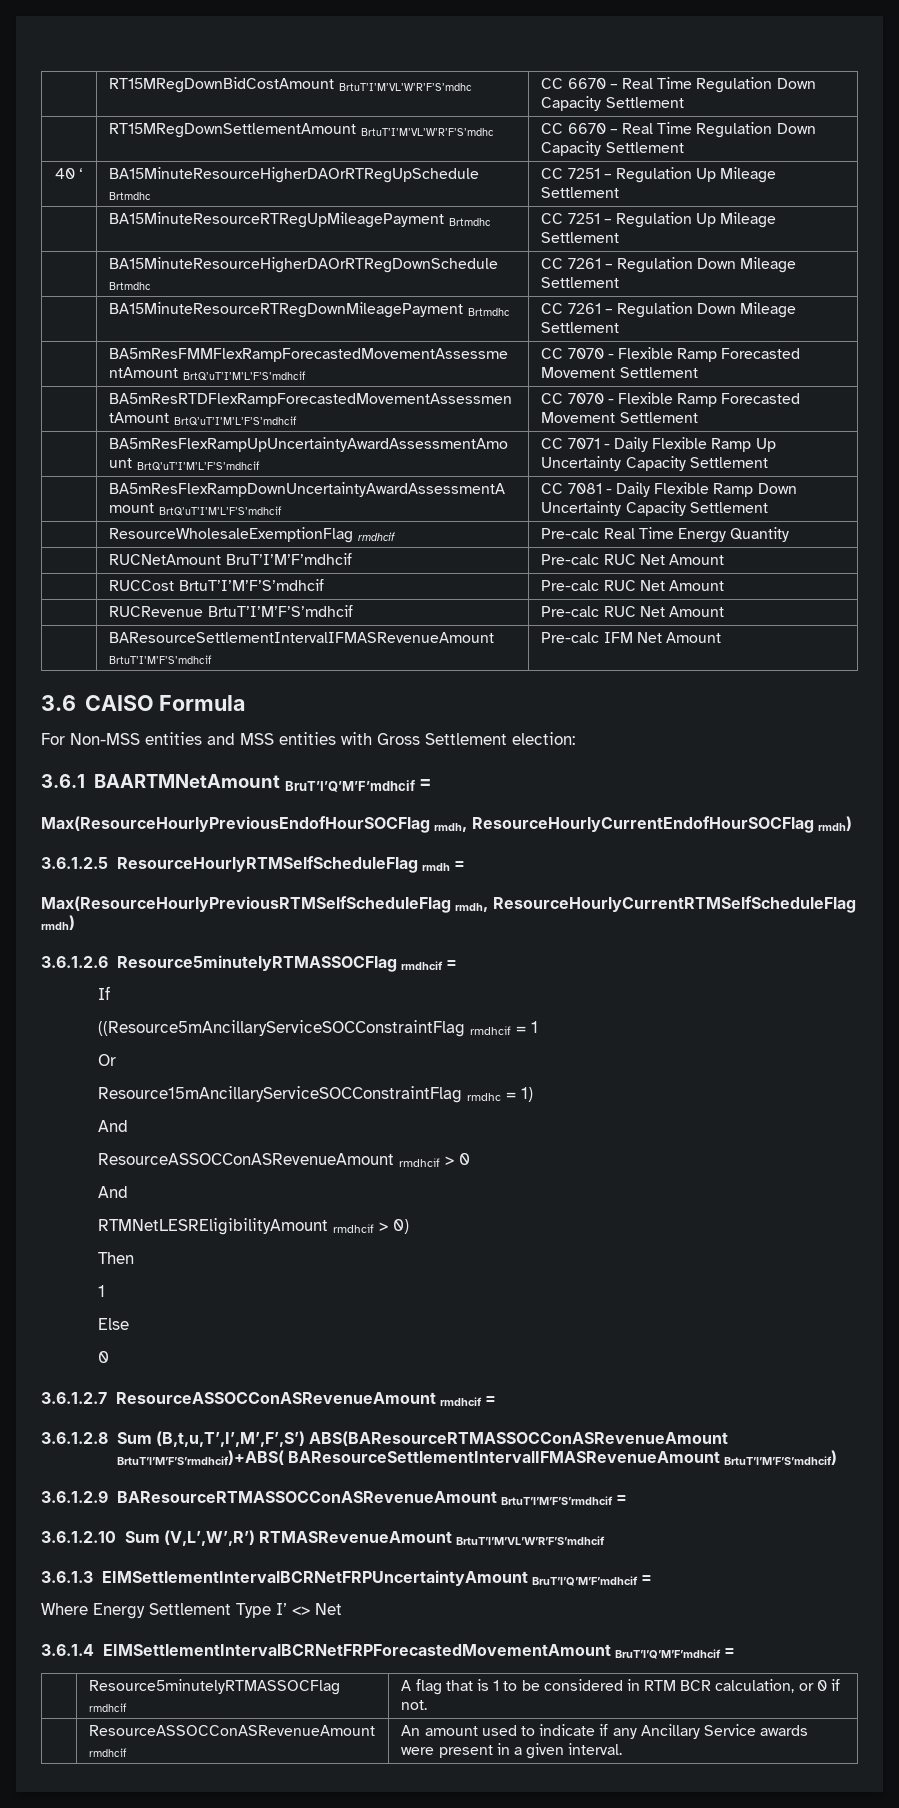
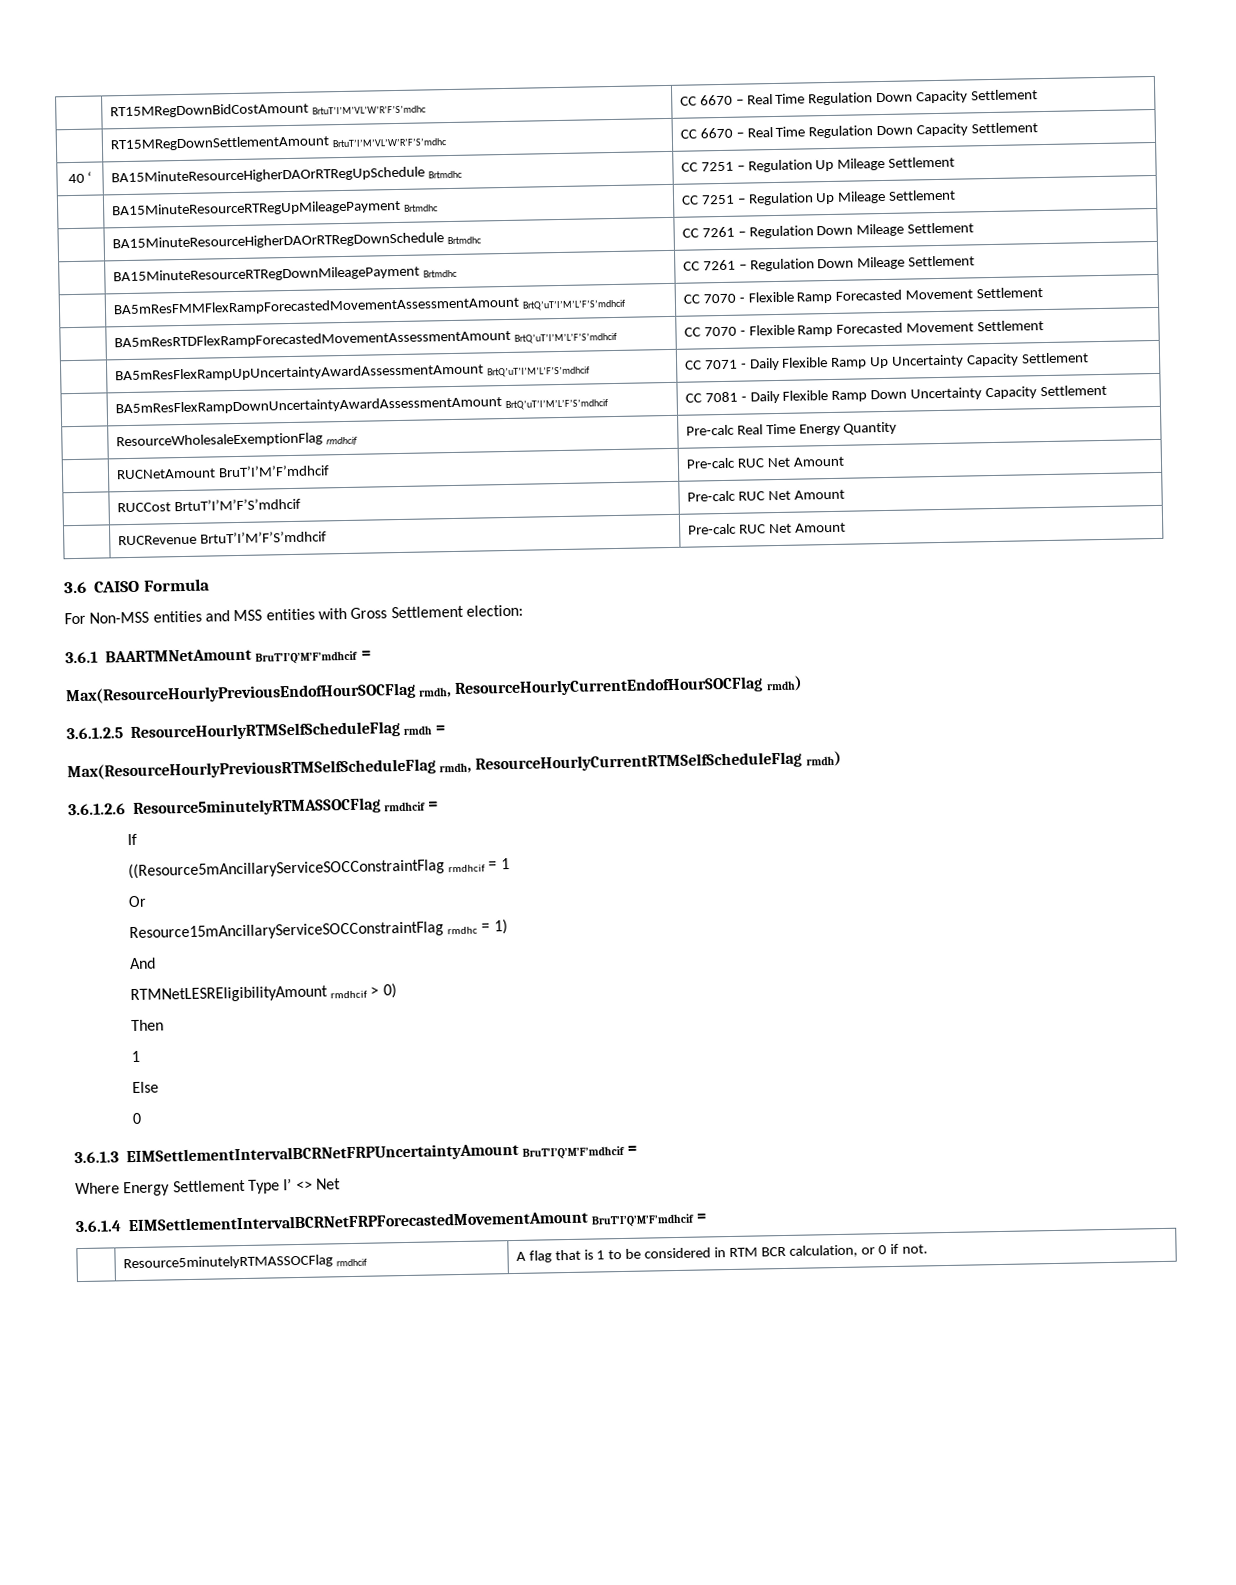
- | BAResourceSettlementIntervalIFMASRevenueAmount BrtuT’I’M’F’S’mdhcif | Pre-calc IFM Net Amount
- ResourceASSOCConASRevenueAmount rmdhcif > 0
- And
- 3.6.1.2.7 ResourceASSOCConASRevenueAmount rmdhcif =
- 3.6.1.2.8 Sum (B,t,u,T’,I’,M’,F’,S’) ABS(BAResourceRTMASSOCConASRevenueAmount BrtuT’I’M’F’S’rmdhcif)+ABS( BAResourceSettlementIntervalIFMASRevenueAmount BrtuT’I’M’F’S’mdhcif)
- 3.6.1.2.9 BAResourceRTMASSOCConASRevenueAmount BrtuT’I’M’F’S’rmdhcif =
- 3.6.1.2.10 Sum (V,L’,W’,R’) RTMASRevenueAmount BrtuT’I’M’VL’W’R’F’S’mdhcif
- | ResourceASSOCConASRevenueAmount rmdhcif | An amount used to indicate if any Ancillary Service awards were present in a given interval.

